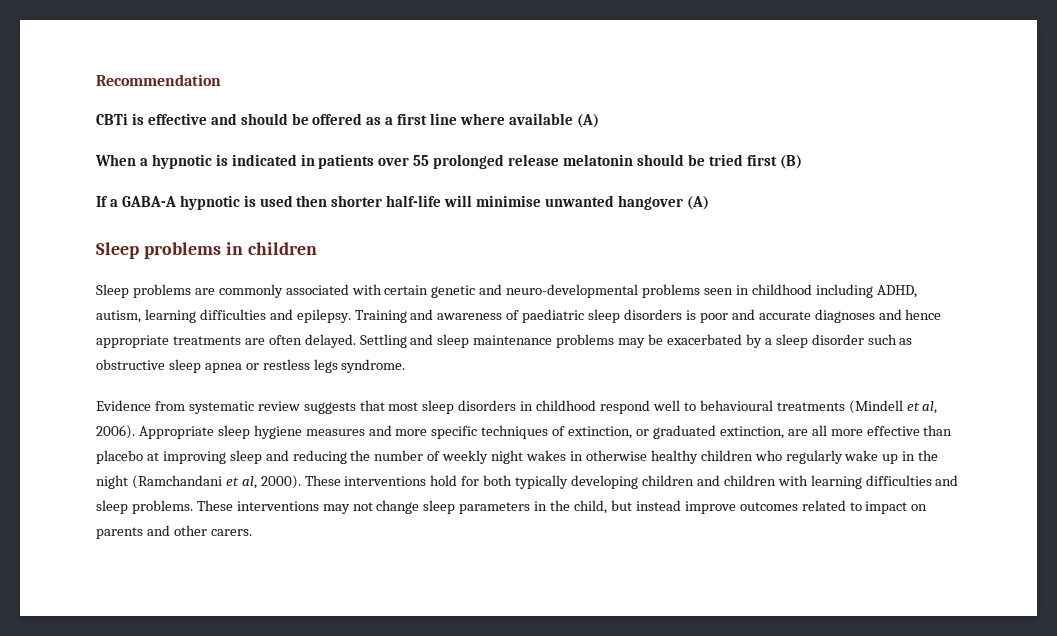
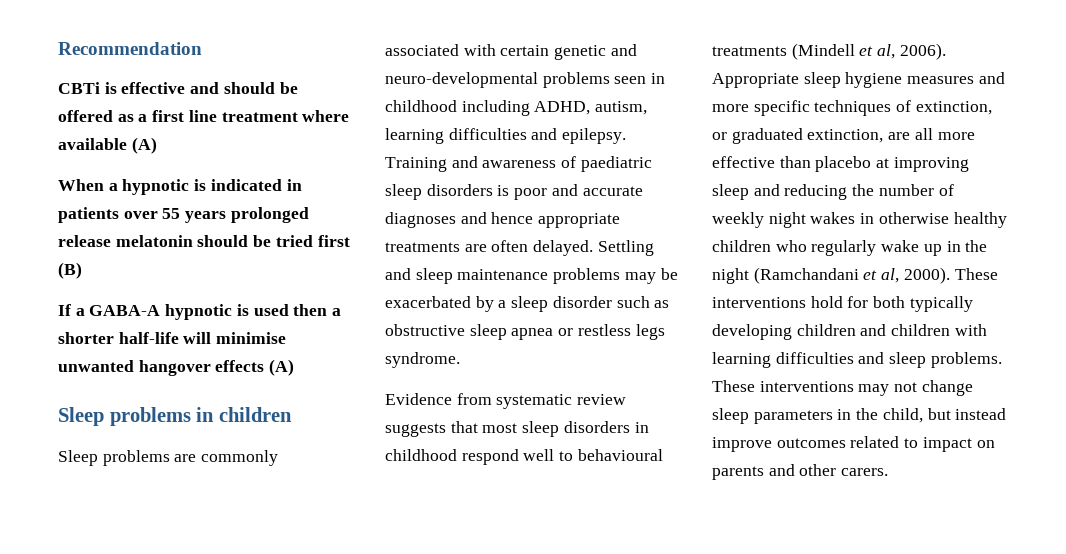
- CBTi is effective and should be offered as a first line where available (A)
+ CBTi is effective and should be offered as a first line treatment where available (A)
- When a hypnotic is indicated in patients over 55 prolonged release melatonin should be tried first (B)
+ When a hypnotic is indicated in patients over 55 years prolonged release melatonin should be tried first (B)
- If a GABA-A hypnotic is used then shorter half-life will minimise unwanted hangover (A)
+ If a GABA-A hypnotic is used then a shorter half-life will minimise unwanted hangover effects (A)

